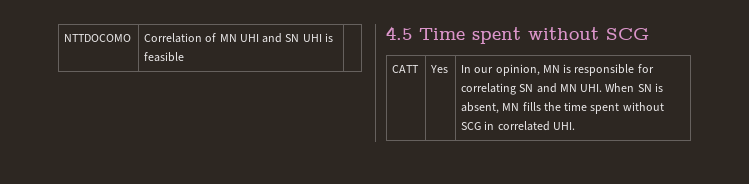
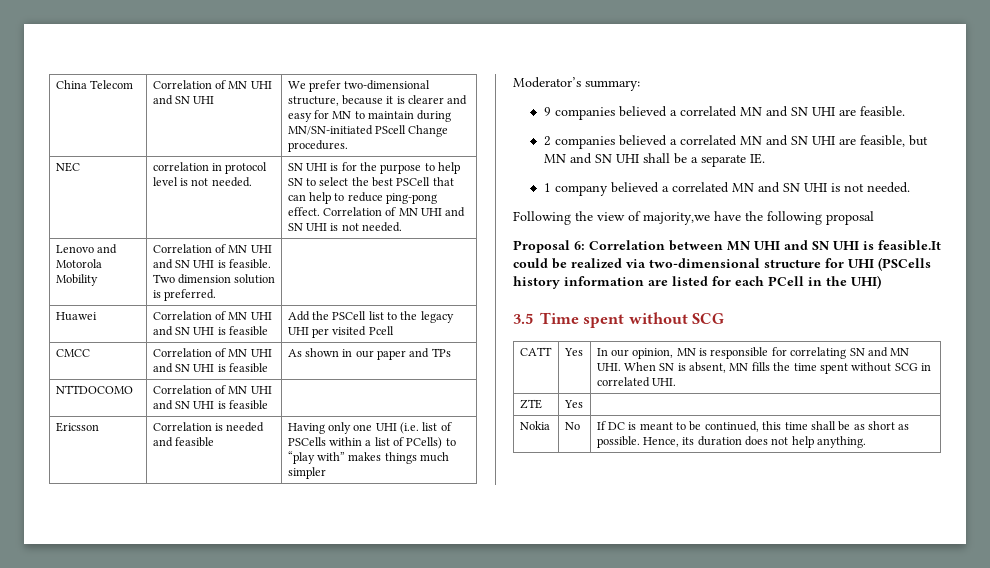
+ China Telecom | Correlation of MN UHI and SN UHI | We prefer two-dimensional structure, because it is clearer and easy for MN to maintain during MN/SN-initiated PScell Change procedures.
+ NEC | correlation in protocol level is not needed. | SN UHI is for the purpose to help SN to select the best PSCell that can help to reduce ping-pong effect. Correlation of MN UHI and SN UHI is not needed.
+ Lenovo and Motorola Mobility | Correlation of MN UHI and SN UHI is feasible. Two dimension solution is preferred. |
+ Huawei | Correlation of MN UHI and SN UHI is feasible | Add the PSCell list to the legacy UHI per visited Pcell
+ CMCC | Correlation of MN UHI and SN UHI is feasible | As shown in our paper and TPs
- 4.5 Time spent without SCG
+ Ericsson | Correlation is needed and feasible | Having only one UHI (i.e. list of PSCells within a list of PCells) to “play with” makes things much simpler
+ Moderator’s summary:
+ 9 companies believed a correlated MN and SN UHI are feasible.
+ 2 companies believed a correlated MN and SN UHI are feasible, but MN and SN UHI shall be a separate IE.
+ 1 company believed a correlated MN and SN UHI is not needed.
+ Following the view of majority,we have the following proposal
+ Proposal 6: Correlation between MN UHI and SN UHI is feasible.It could be realized via two-dimensional structure for UHI (PSCells history information are listed for each PCell in the UHI)
+ 3.5 Time spent without SCG
+ ZTE | Yes |
+ Nokia | No | If DC is meant to be continued, this time shall be as short as possible. Hence, its duration does not help anything.

